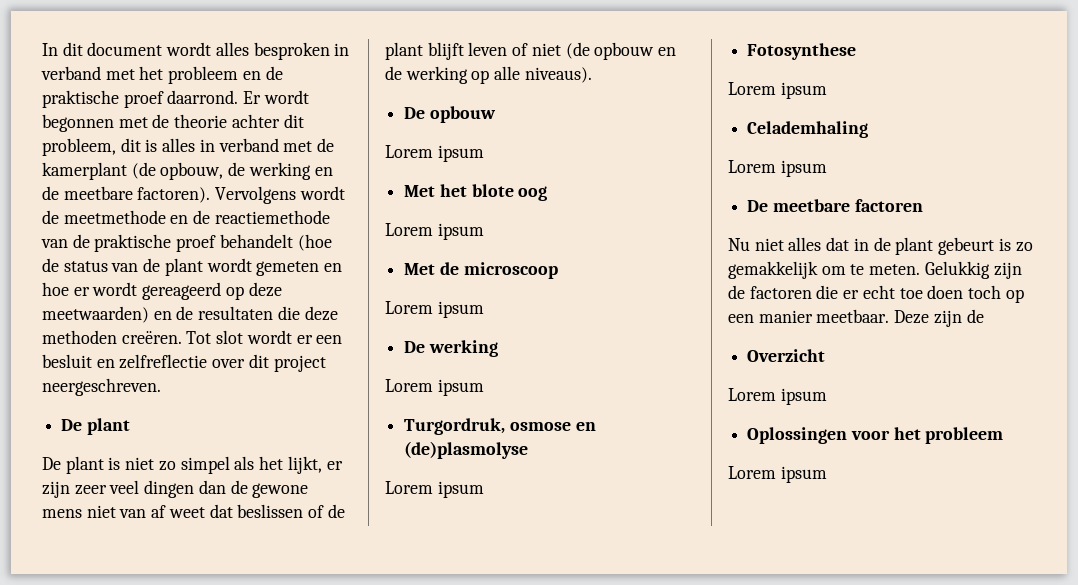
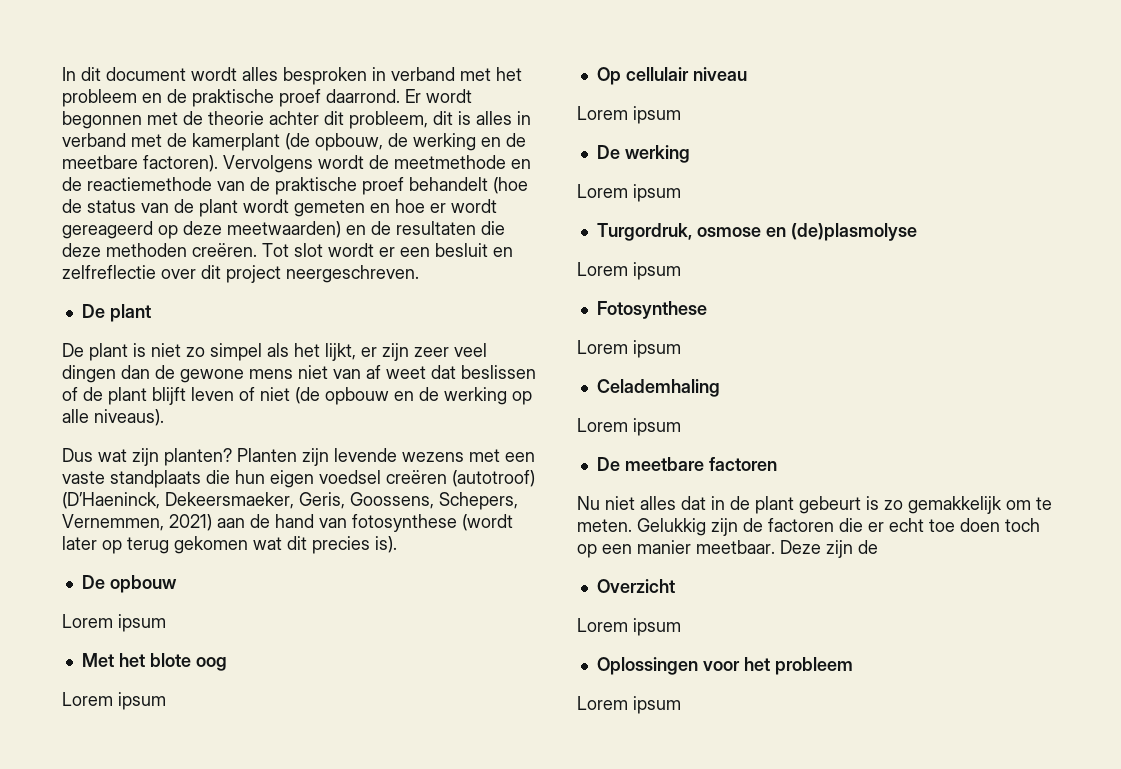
+ Dus wat zijn planten? Planten zijn levende wezens met een vaste standplaats die hun eigen voedsel creëren (autotroof) (D’Haeninck, Dekeersmaeker, Geris, Goossens, Schepers, Vernemmen, 2021) aan de hand van fotosynthese (wordt later op terug gekomen wat dit precies is).
- Met de microscoop
+ Op cellulair niveau

